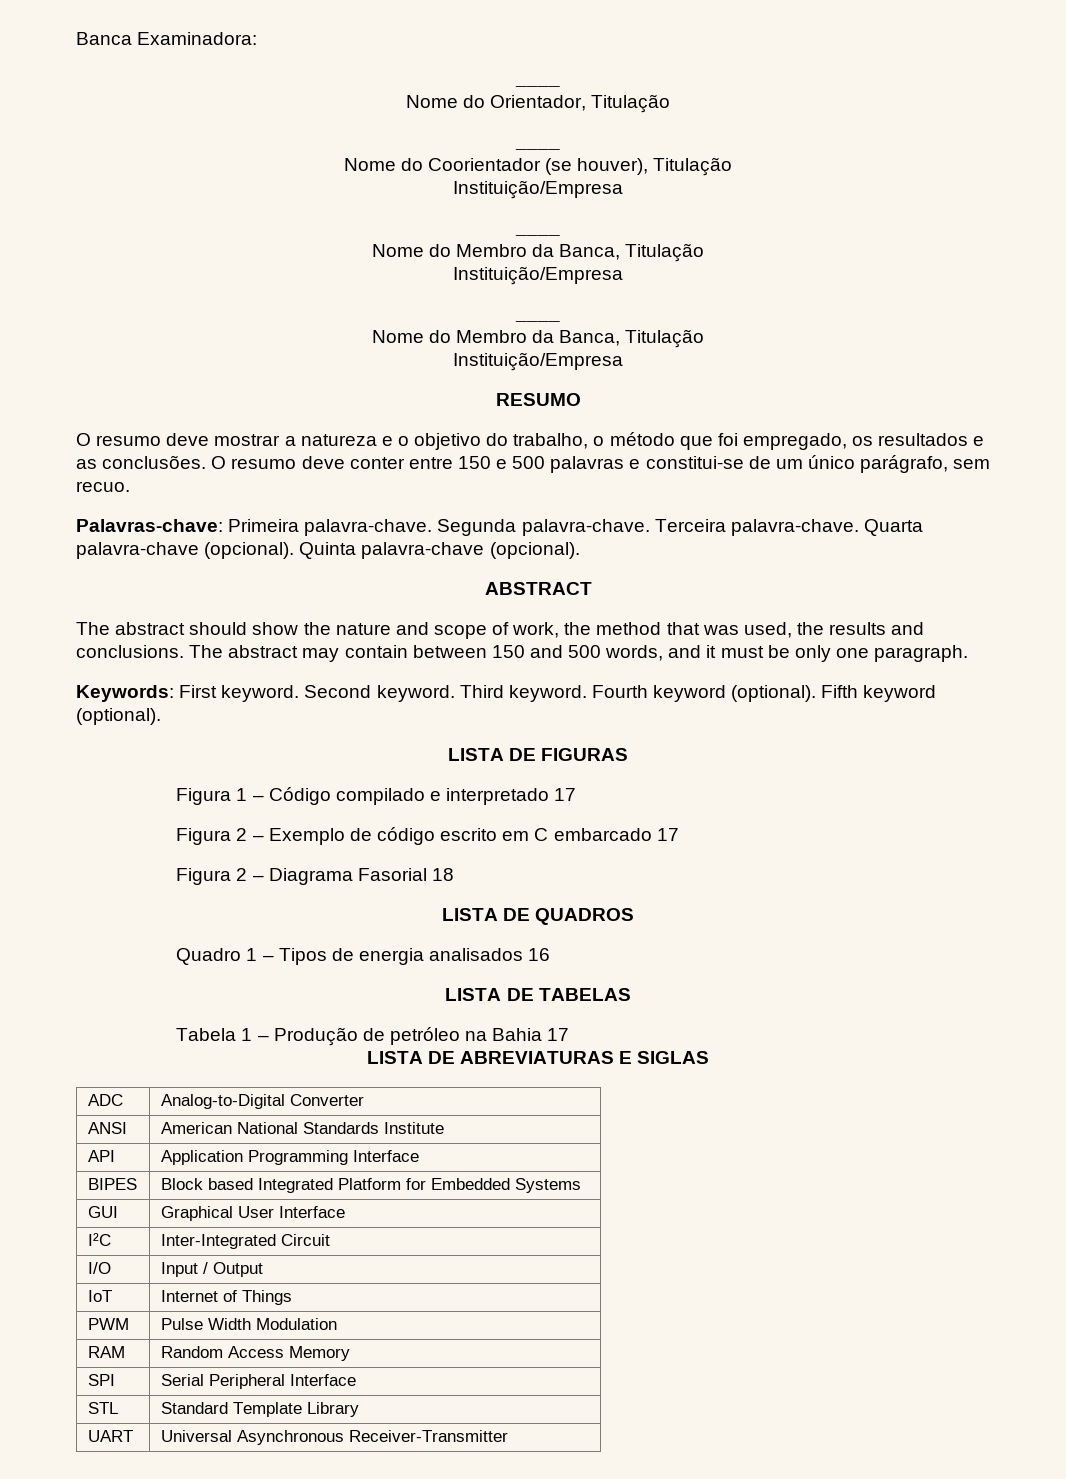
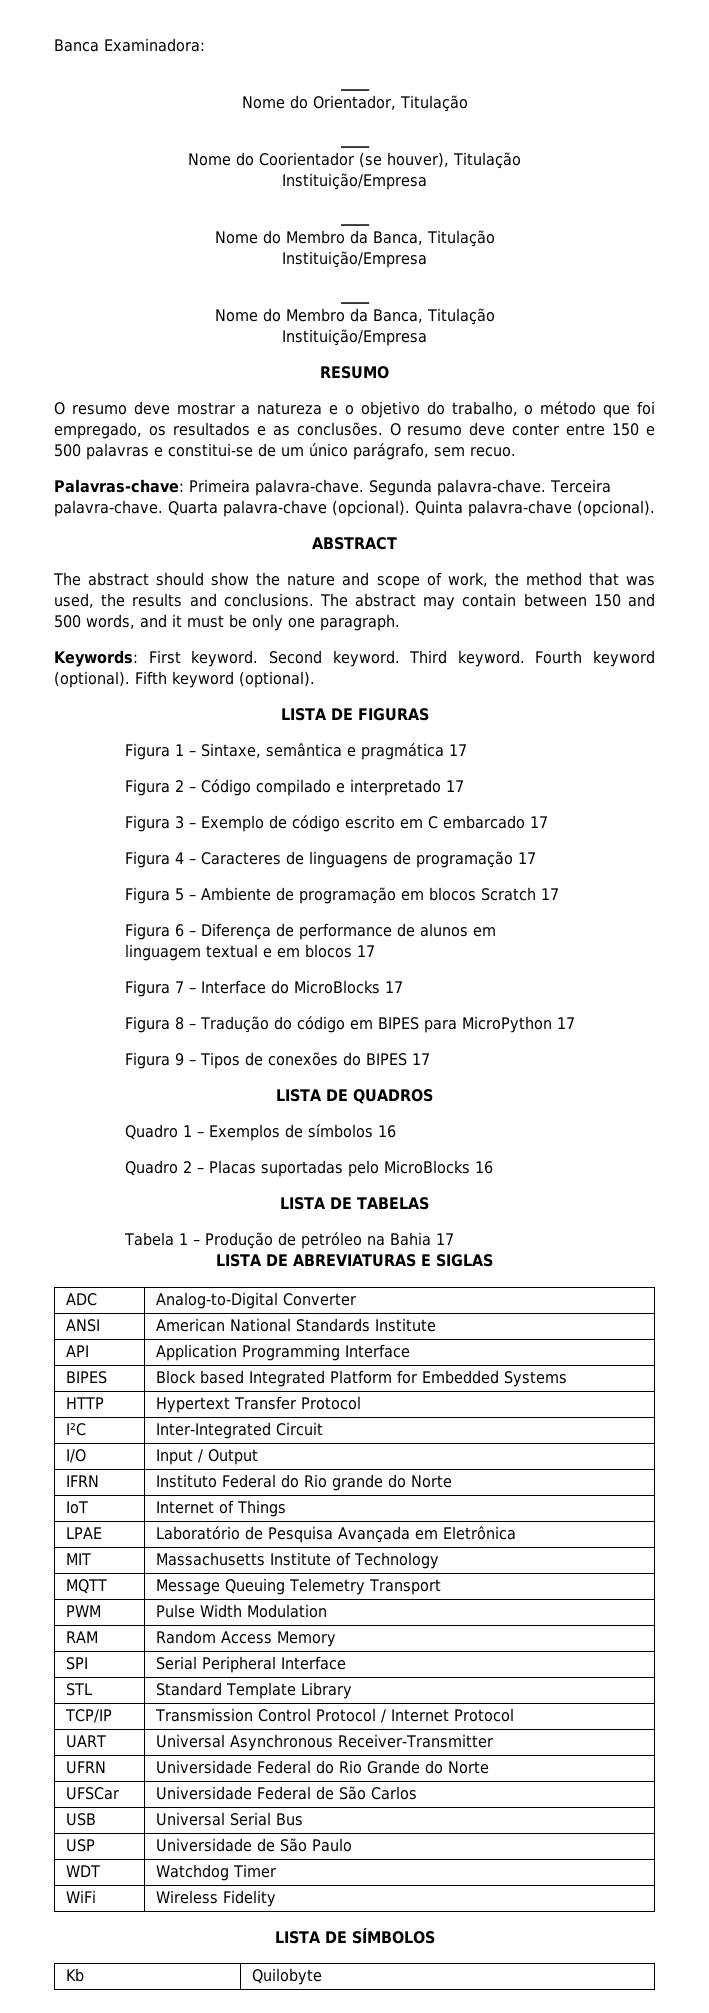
- Figura 1 – Código compilado e interpretado 17
+ Figura 1 – Sintaxe, semântica e pragmática 17
+ Figura 2 – Código compilado e interpretado 17
- Figura 2 – Exemplo de código escrito em C embarcado 17
+ Figura 3 – Exemplo de código escrito em C embarcado 17
- Figura 2 – Diagrama Fasorial 18
+ Figura 4 – Caracteres de linguagens de programação 17
+ Figura 5 – Ambiente de programação em blocos Scratch 17
+ Figura 6 – Diferença de performance de alunos em
+ linguagem textual e em blocos 17
+ Figura 7 – Interface do MicroBlocks 17
+ Figura 8 – Tradução do código em BIPES para MicroPython 17
+ Figura 9 – Tipos de conexões do BIPES 17
- Quadro 1 – Tipos de energia analisados 16
+ Quadro 1 – Exemplos de símbolos 16
+ Quadro 2 – Placas suportadas pelo MicroBlocks 16
- GUI | Graphical User Interface
+ HTTP | Hypertext Transfer Protocol
+ IFRN | Instituto Federal do Rio grande do Norte
  IoT | Internet of Things
+ LPAE | Laboratório de Pesquisa Avançada em Eletrônica
+ MIT | Massachusetts Institute of Technology
+ MQTT | Message Queuing Telemetry Transport
+ TCP/IP | Transmission Control Protocol / Internet Protocol
  UART | Universal Asynchronous Receiver-Transmitter
+ UFRN | Universidade Federal do Rio Grande do Norte
+ UFSCar | Universidade Federal de São Carlos
+ USB | Universal Serial Bus
+ USP | Universidade de São Paulo
+ WDT | Watchdog Timer
+ WiFi | Wireless Fidelity
+ LISTA DE SÍMBOLOS
+ Kb | Quilobyte

